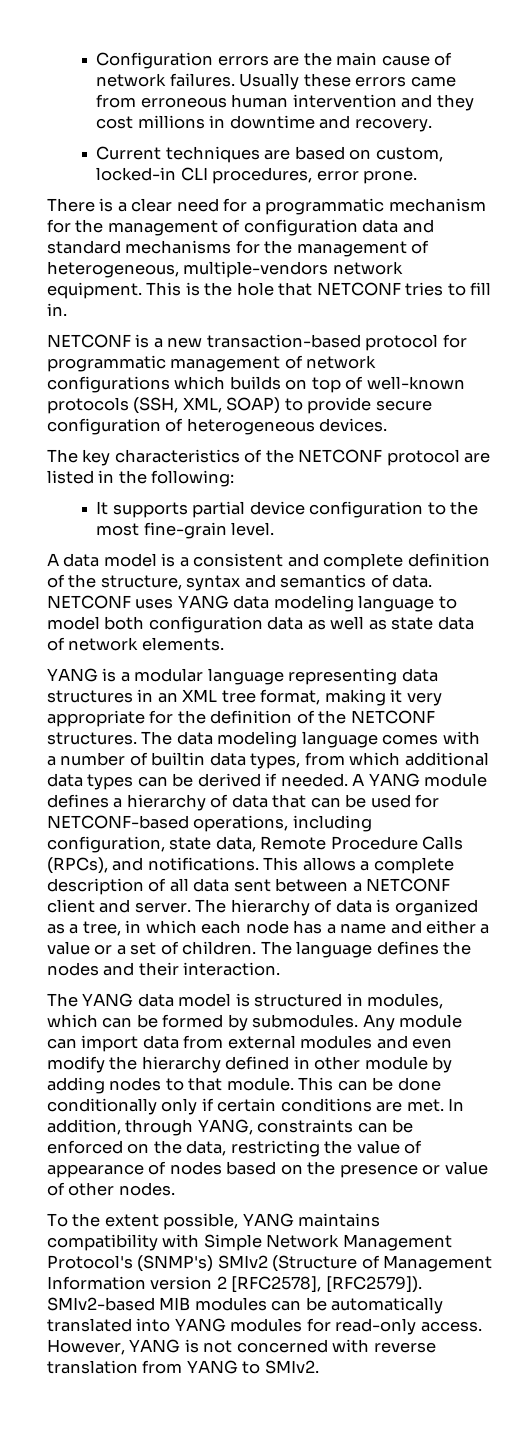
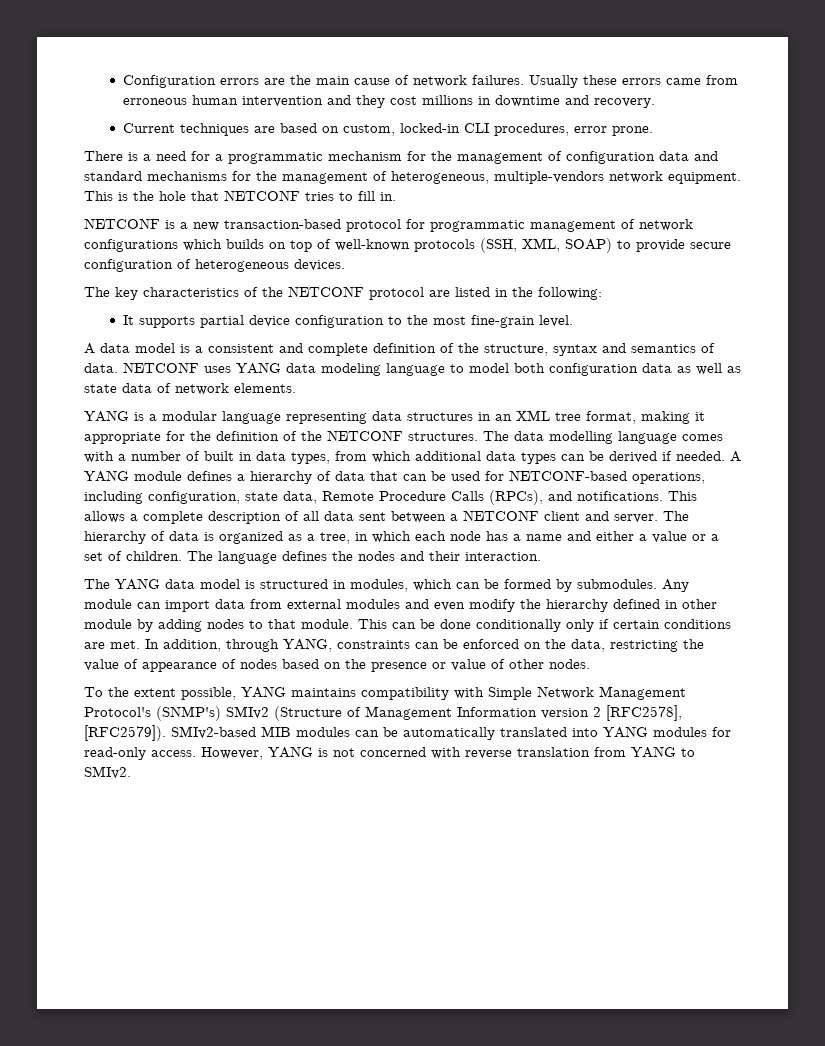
- There is a clear need for a programmatic mechanism for the management of configuration data and standard mechanisms for the management of heterogeneous, multiple-vendors network equipment.
+ There is a need for a programmatic mechanism for the management of configuration data and standard mechanisms for the management of heterogeneous, multiple-vendors network equipment.
- YANG is a modular language representing data structures in an XML tree format, making it very appropriate for the definition of the NETCONF structures.
+ YANG is a modular language representing data structures in an XML tree format, making it appropriate for the definition of the NETCONF structures.
- The data modeling language comes with a number of builtin data types, from which additional data types can be derived if needed.
+ The data modelling language comes with a number of built in data types, from which additional data types can be derived if needed.

